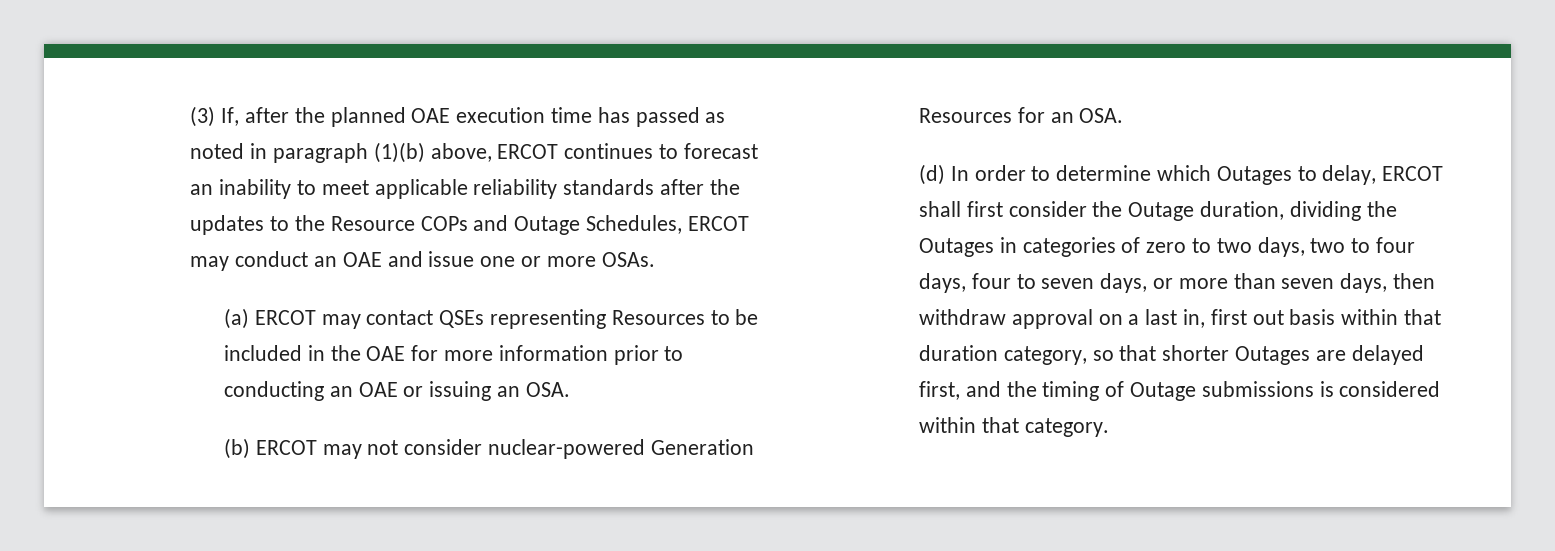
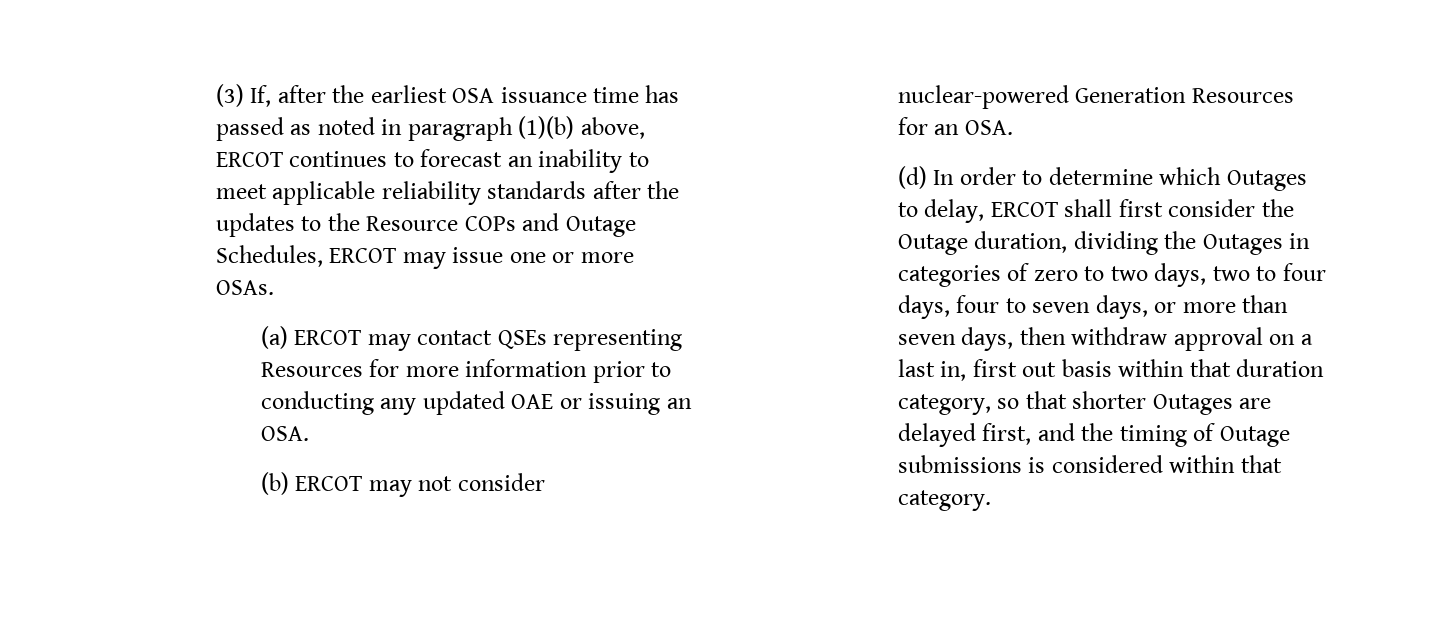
- (3) If, after the planned OAE execution time has passed as noted in paragraph (1)(b) above, ERCOT continues to forecast an inability to meet applicable reliability standards after the updates to the Resource COPs and Outage Schedules, ERCOT may conduct an OAE and issue one or more OSAs.
+ (3) If, after the earliest OSA issuance time has passed as noted in paragraph (1)(b) above, ERCOT continues to forecast an inability to meet applicable reliability standards after the updates to the Resource COPs and Outage Schedules, ERCOT may issue one or more OSAs.
- (a) ERCOT may contact QSEs representing Resources to be included in the OAE for more information prior to conducting an OAE or issuing an OSA.
+ (a) ERCOT may contact QSEs representing Resources for more information prior to conducting any updated OAE or issuing an OSA.

